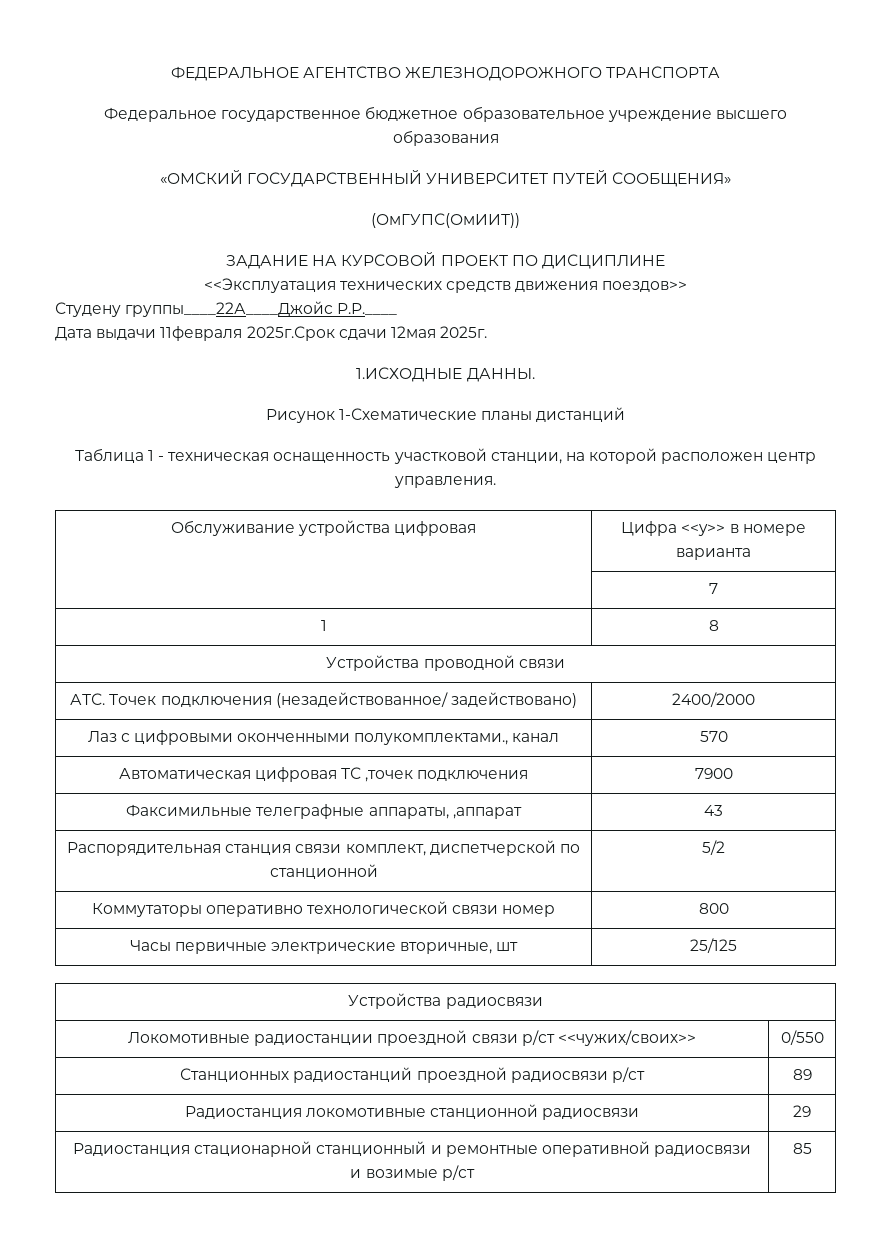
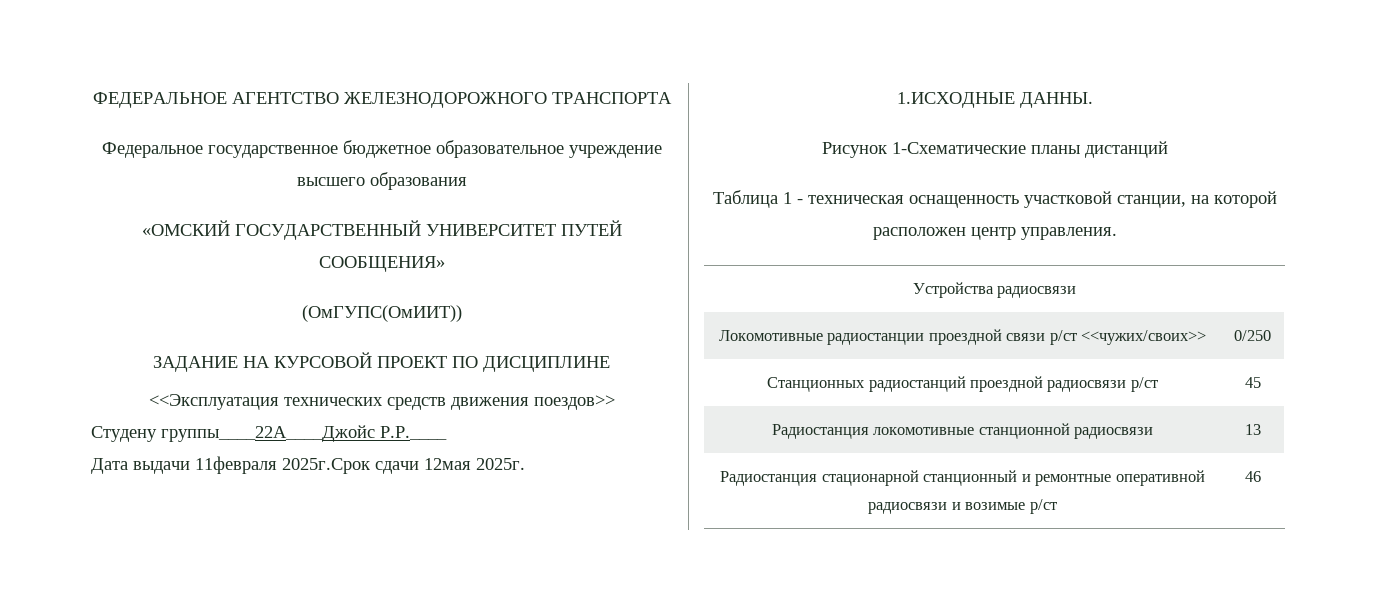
- Обслуживание устройства цифровая | Цифра <<y>> в номере варианта
- | 7
- 1 | 8
- Устройства проводной связи
- АТС. Точек подключения (незадействованное/ задействовано) | 2400/2000
- Лаз с цифровыми оконченными полукомплектами., канал | 570
- Автоматическая цифровая ТС ,точек подключения | 7900
- Факсимильные телеграфные аппараты, ,аппарат | 43
- Распорядительная станция связи комплект, диспетчерской по станционной | 5/2
- Коммутаторы оперативно технологической связи номер | 800
- Часы первичные электрические вторичные, шт | 25/125
- Локомотивные радиостанции проездной связи р/ст <<чужих/своих>> | 0/550
+ Локомотивные радиостанции проездной связи р/ст <<чужих/своих>> | 0/250
- Станционных радиостанций проездной радиосвязи р/ст | 89
+ Станционных радиостанций проездной радиосвязи р/ст | 45
- Радиостанция локомотивные станционной радиосвязи | 29
+ Радиостанция локомотивные станционной радиосвязи | 13
- Радиостанция стационарной станционный и ремонтные оперативной радиосвязи и возимые р/ст | 85
+ Радиостанция стационарной станционный и ремонтные оперативной радиосвязи и возимые р/ст | 46

